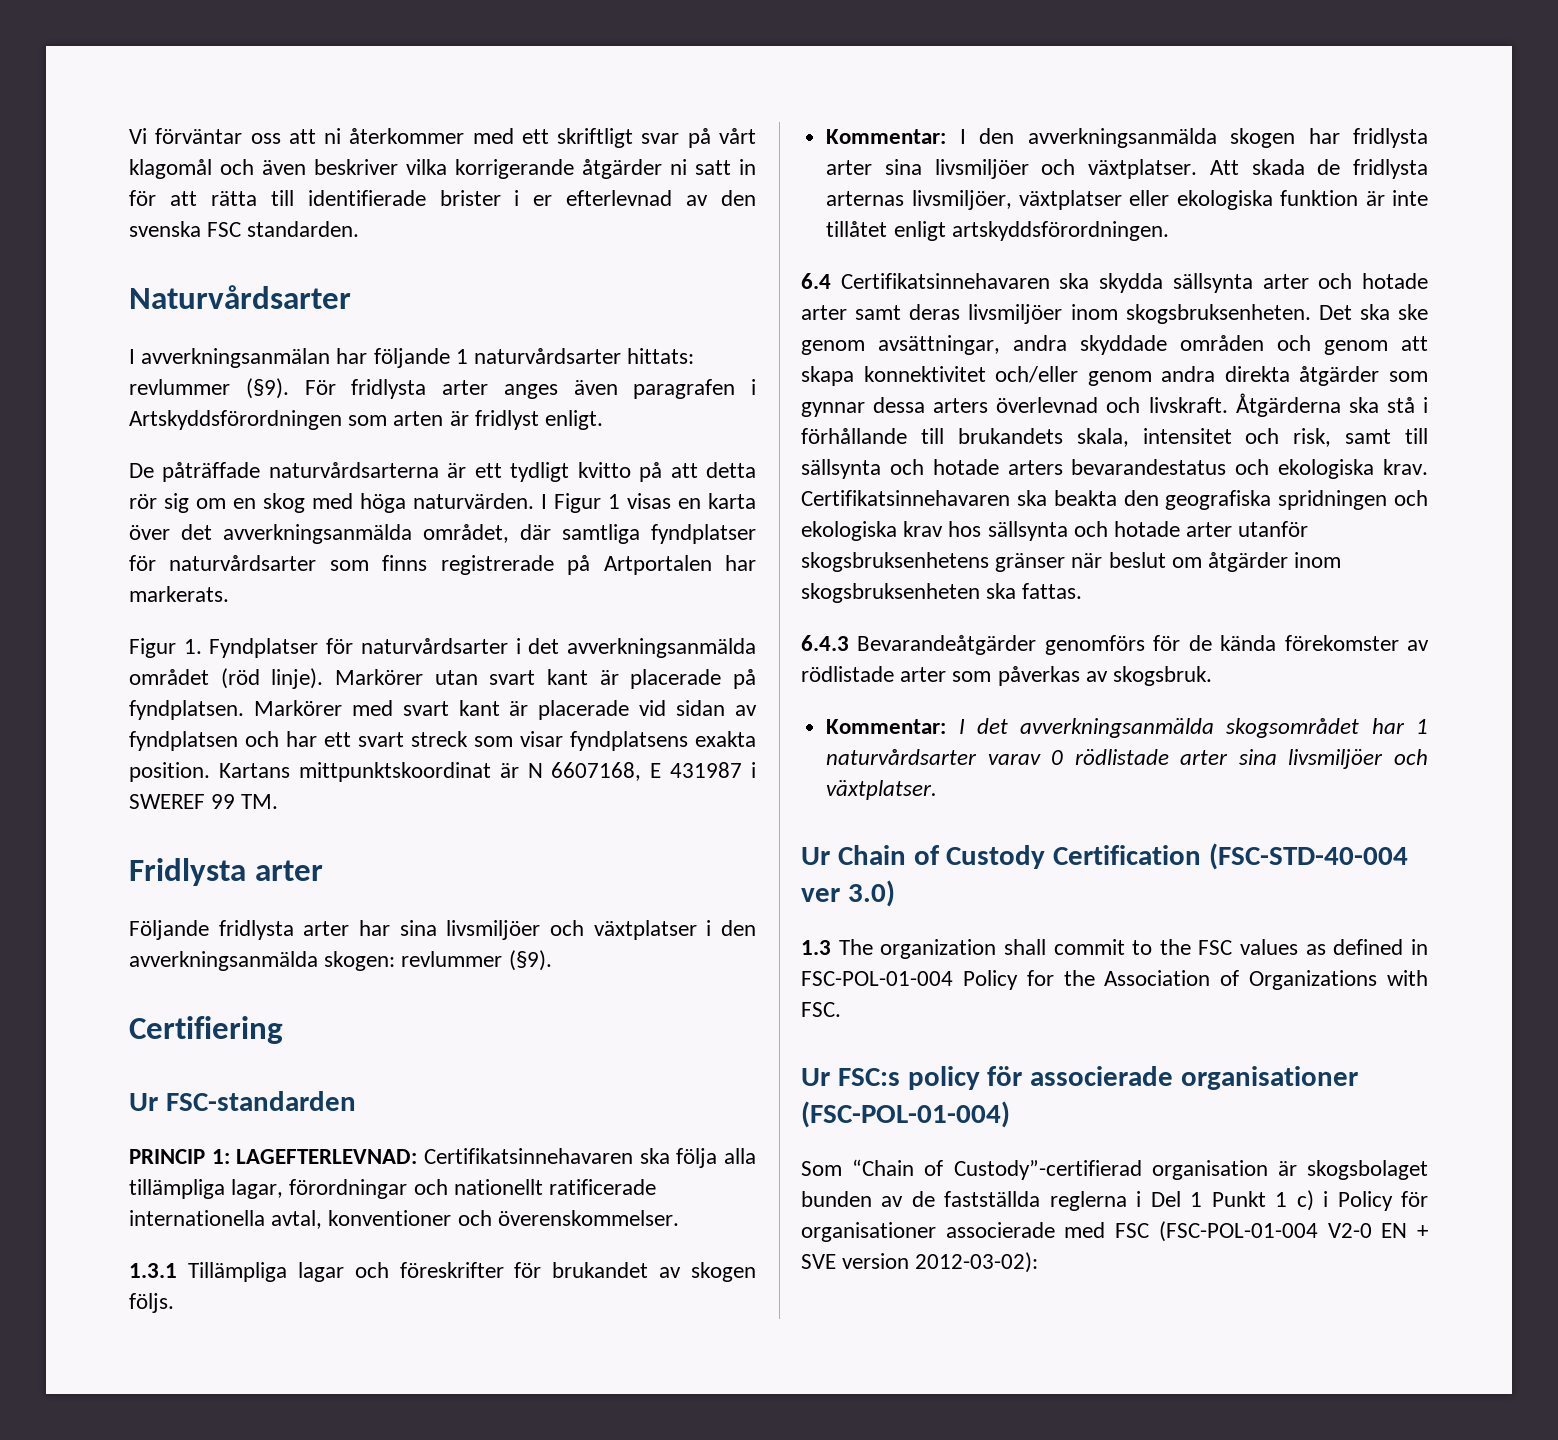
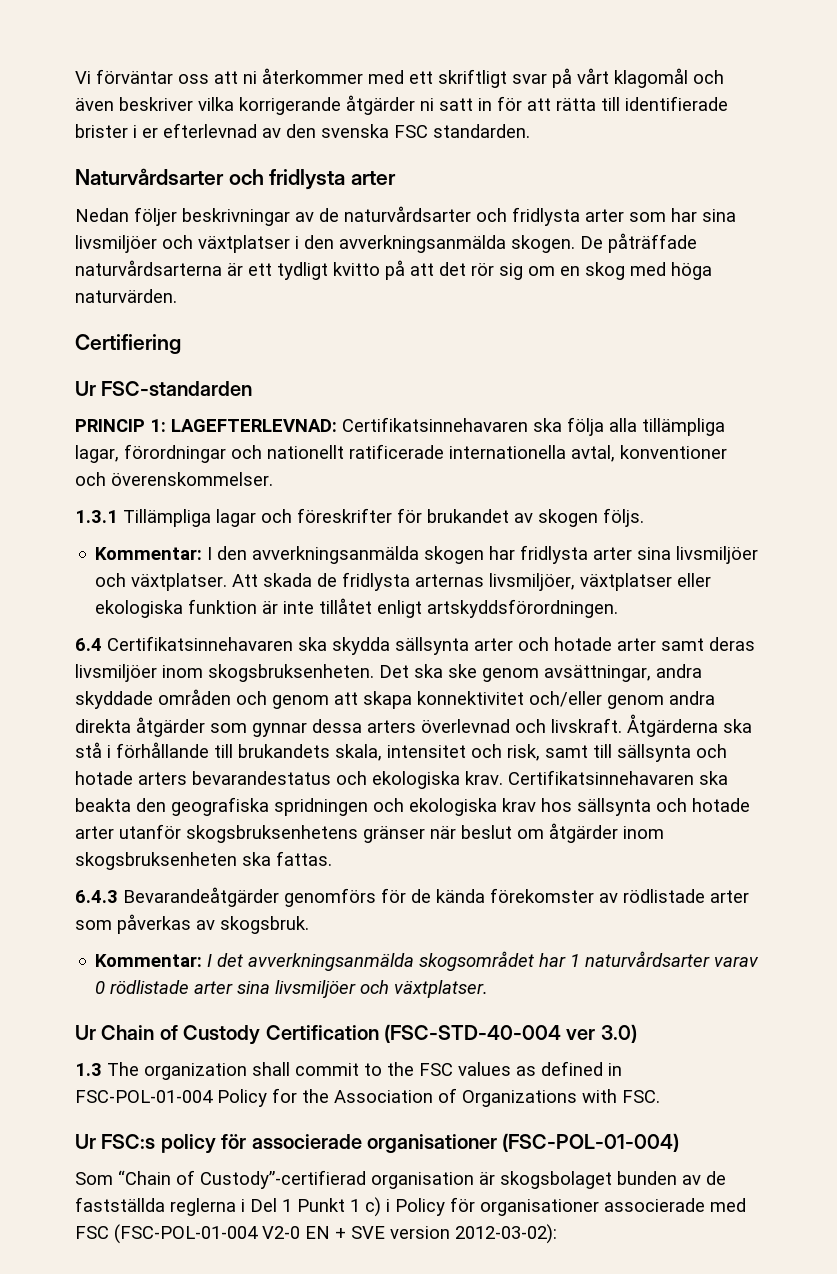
- Naturvårdsarter
- I avverkningsanmälan har följande 1 naturvårdsarter hittats: revlummer (§9). För fridlysta arter anges även paragrafen i Artskyddsförordningen som arten är fridlyst enligt.
- De påträffade naturvårdsarterna är ett tydligt kvitto på att detta rör sig om en skog med höga naturvärden. I Figur 1 visas en karta över det avverkningsanmälda området, där samtliga fyndplatser för naturvårdsarter som finns registrerade på Artportalen har markerats.
- Figur 1. Fyndplatser för naturvårdsarter i det avverkningsanmälda området (röd linje). Markörer utan svart kant är placerade på fyndplatsen. Markörer med svart kant är placerade vid sidan av fyndplatsen och har ett svart streck som visar fyndplatsens exakta position. Kartans mittpunktskoordinat är N 6607168, E 431987 i SWEREF 99 TM.
- Fridlysta arter
- Följande fridlysta arter har sina livsmiljöer och växtplatser i den avverkningsanmälda skogen: revlummer (§9).
+ Naturvårdsarter och fridlysta arter
+ Nedan följer beskrivningar av de naturvårdsarter och fridlysta arter som har sina livsmiljöer och växtplatser i den avverkningsanmälda skogen. De påträffade naturvårdsarterna är ett tydligt kvitto på att det rör sig om en skog med höga naturvärden.

